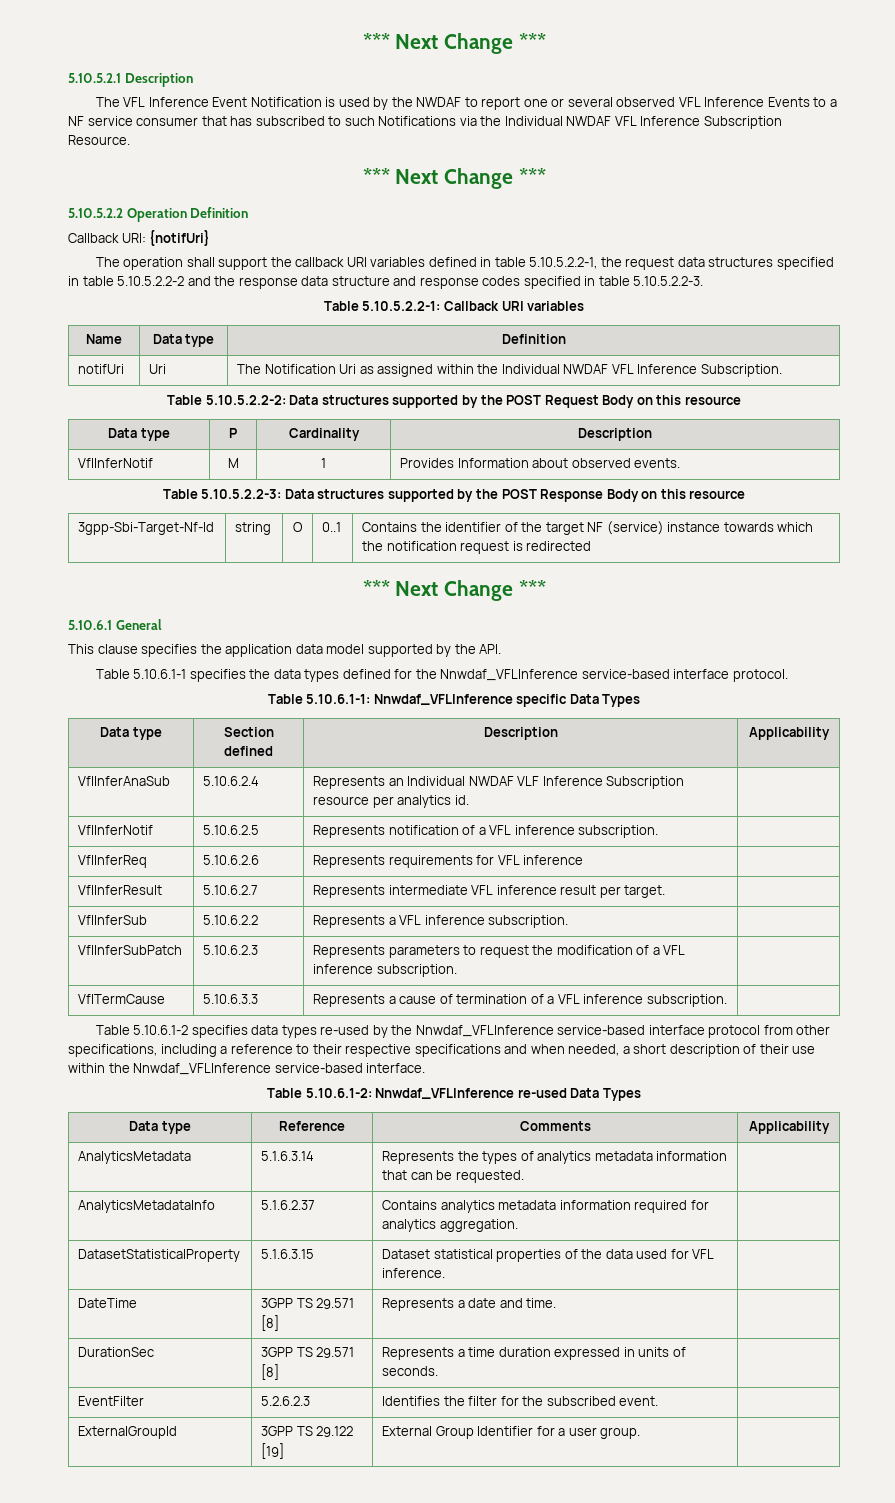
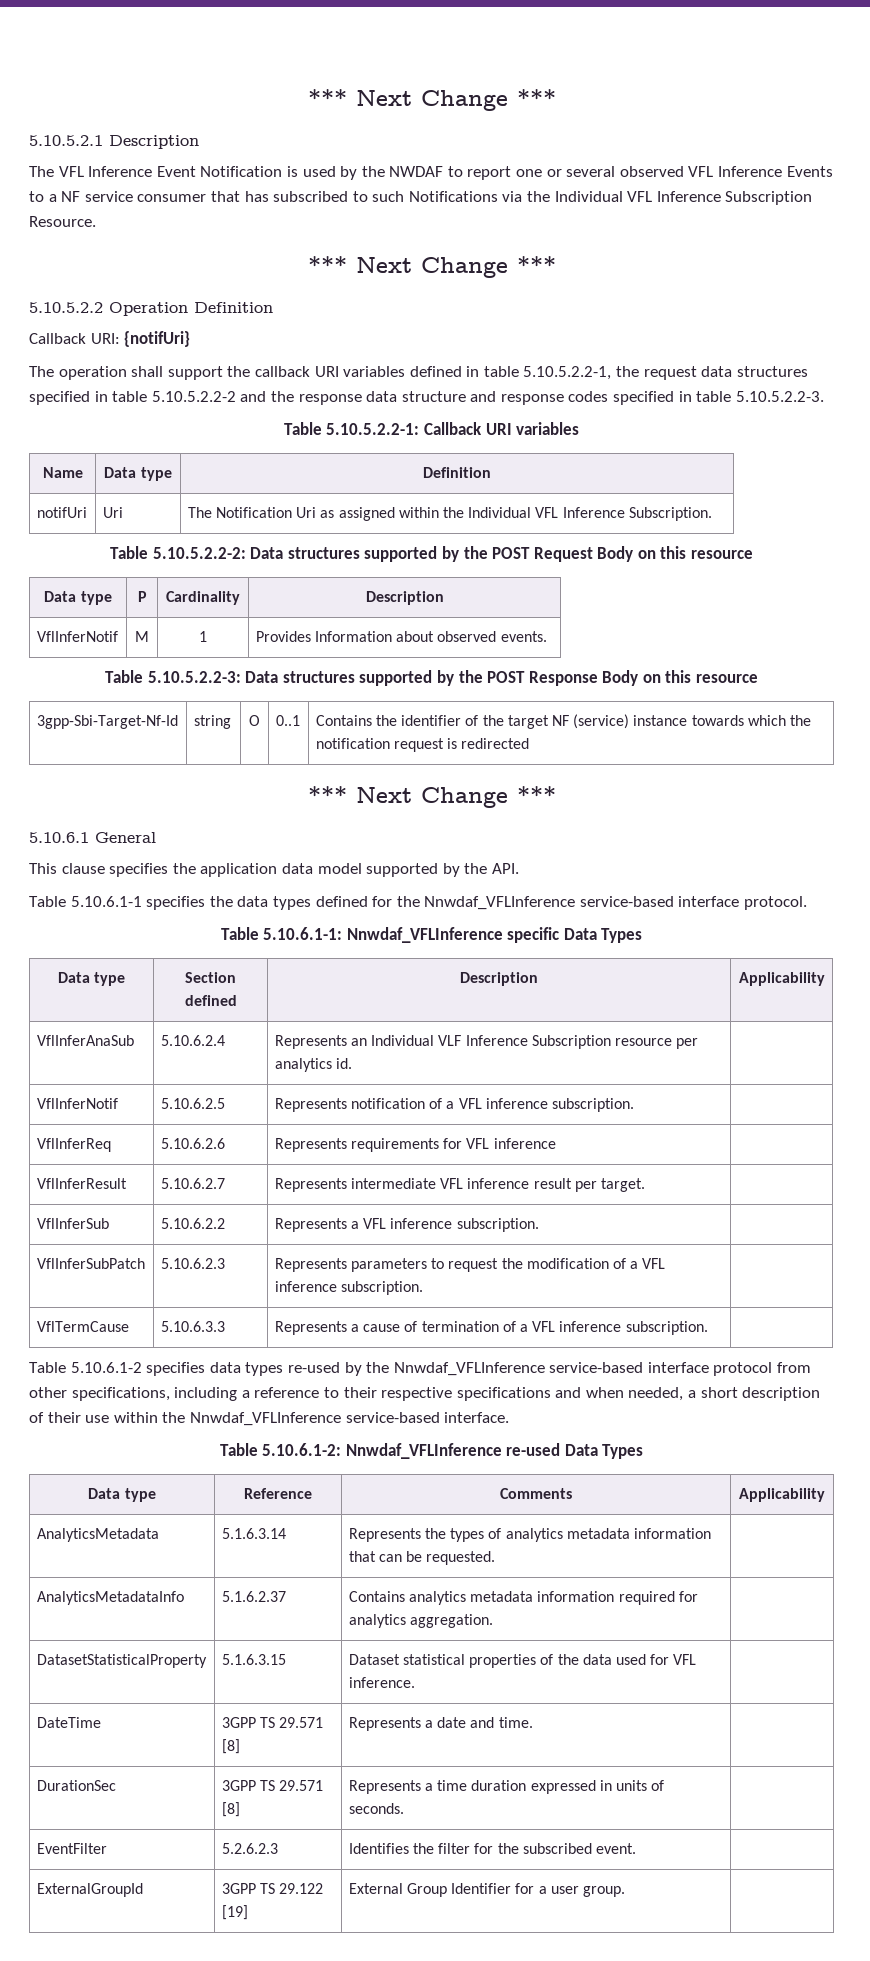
- The VFL Inference Event Notification is used by the NWDAF to report one or several observed VFL Inference Events to a NF service consumer that has subscribed to such Notifications via the Individual NWDAF VFL Inference Subscription Resource.
+ The VFL Inference Event Notification is used by the NWDAF to report one or several observed VFL Inference Events to a NF service consumer that has subscribed to such Notifications via the Individual VFL Inference Subscription Resource.
- notifUri | Uri | The Notification Uri as assigned within the Individual NWDAF VFL Inference Subscription.
+ notifUri | Uri | The Notification Uri as assigned within the Individual VFL Inference Subscription.
- VflInferAnaSub | 5.10.6.2.4 | Represents an Individual NWDAF VLF Inference Subscription resource per analytics id. |
+ VflInferAnaSub | 5.10.6.2.4 | Represents an Individual VLF Inference Subscription resource per analytics id. |

